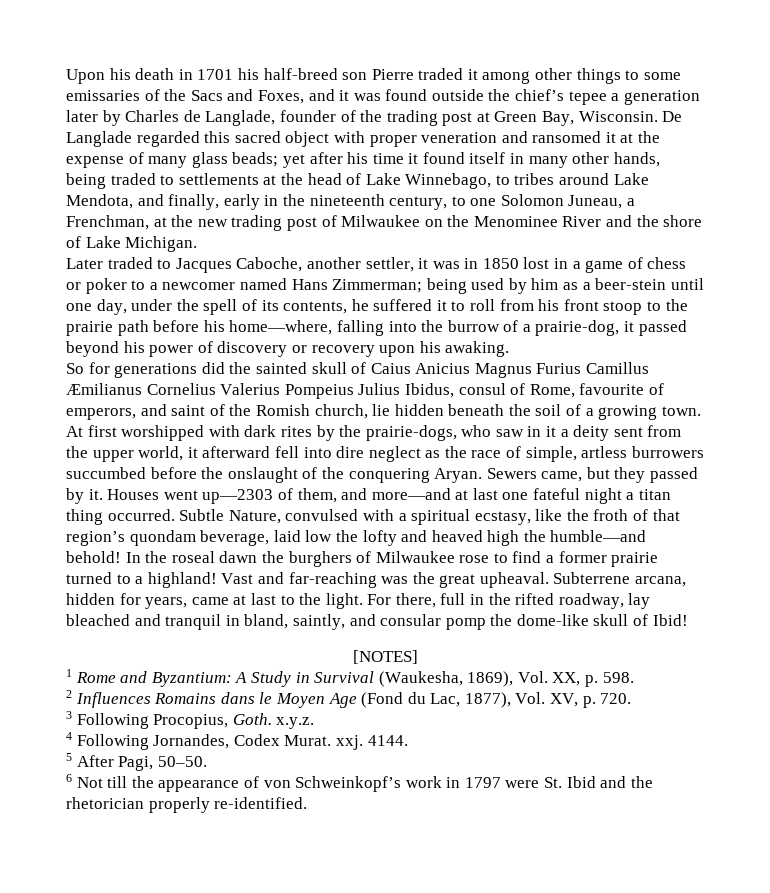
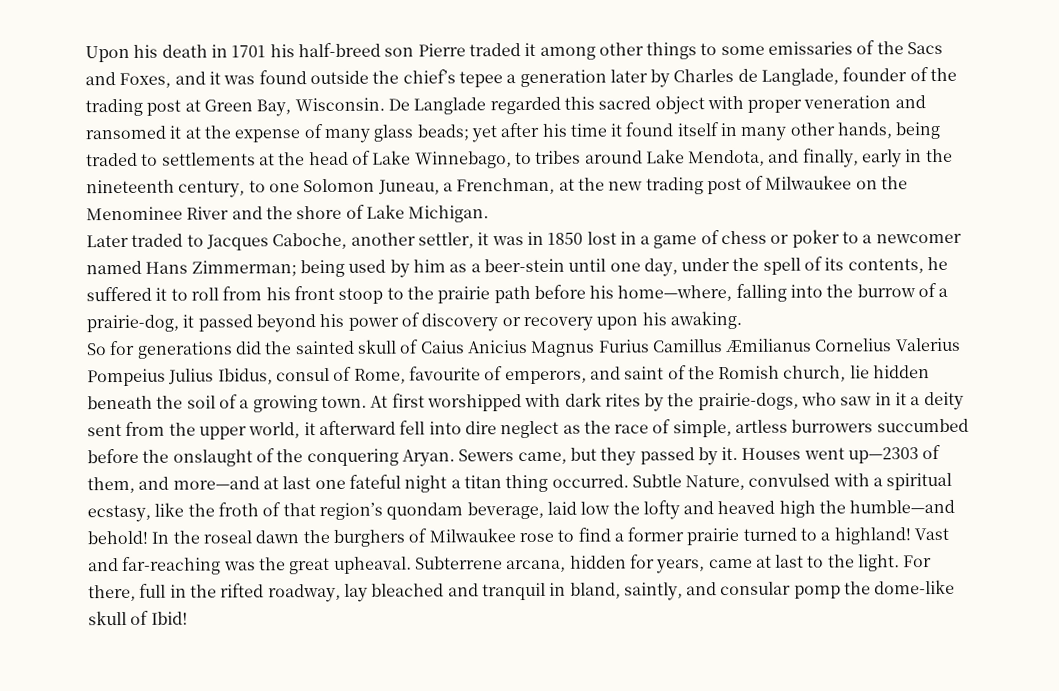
- [NOTES]
- 1 Rome and Byzantium: A Study in Survival (Waukesha, 1869), Vol. XX, p. 598.
- 2 Influences Romains dans le Moyen Age (Fond du Lac, 1877), Vol. XV, p. 720.
- 3 Following Procopius, Goth. x.y.z.
- 4 Following Jornandes, Codex Murat. xxj. 4144.
- 5 After Pagi, 50–50.
- 6 Not till the appearance of von Schweinkopf’s work in 1797 were St. Ibid and the rhetorician properly re-identified.

